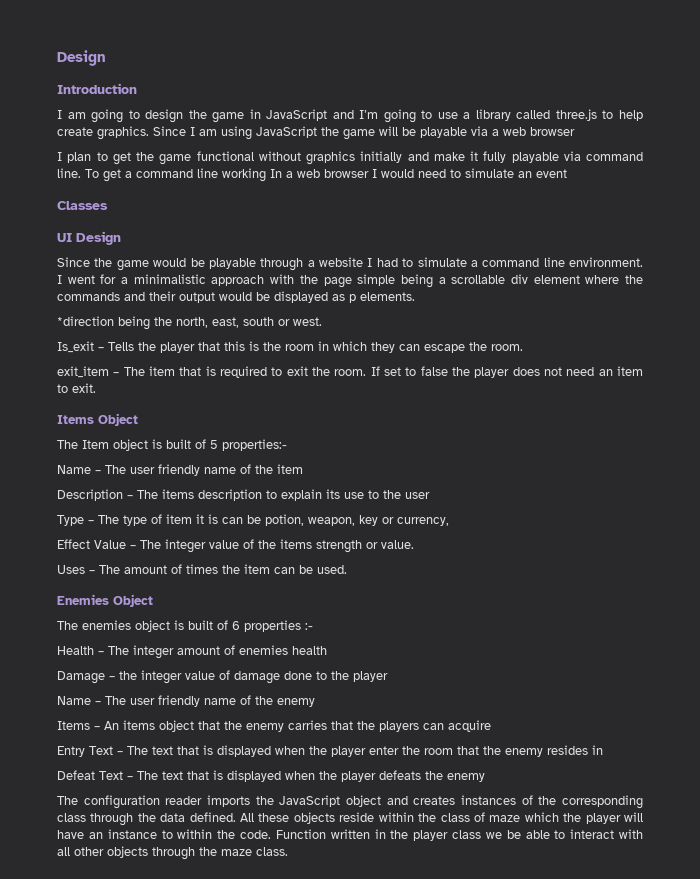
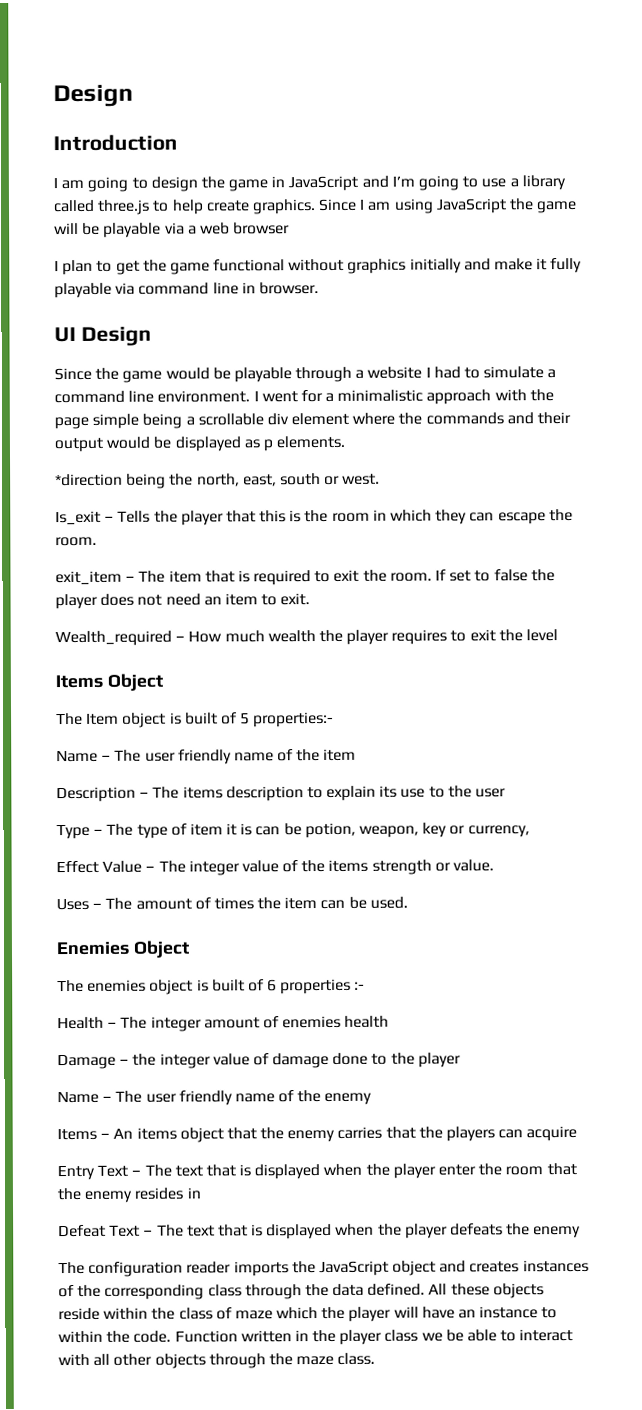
- I plan to get the game functional without graphics initially and make it fully playable via command line. To get a command line working In a web browser I would need to simulate an event
- Classes
+ I plan to get the game functional without graphics initially and make it fully playable via command line in browser.
+ Wealth_required – How much wealth the player requires to exit the level

